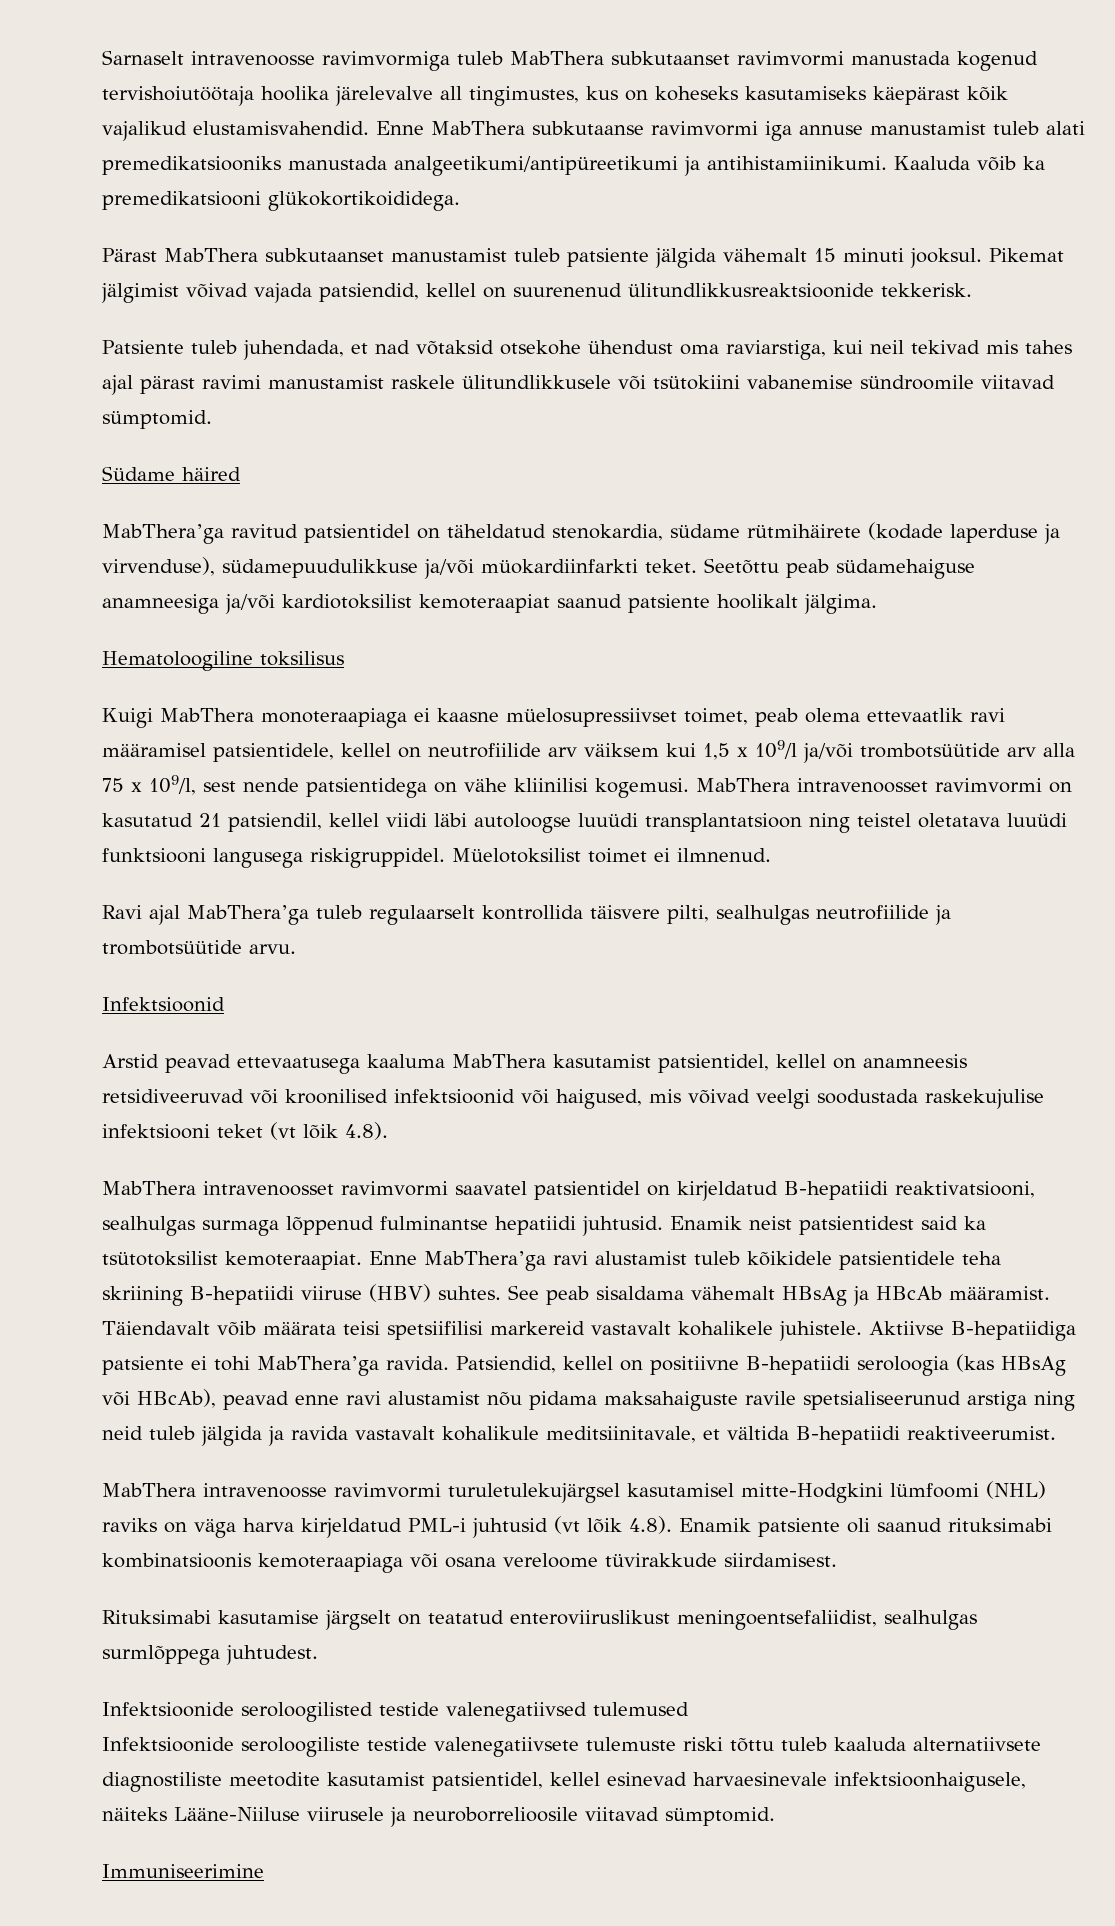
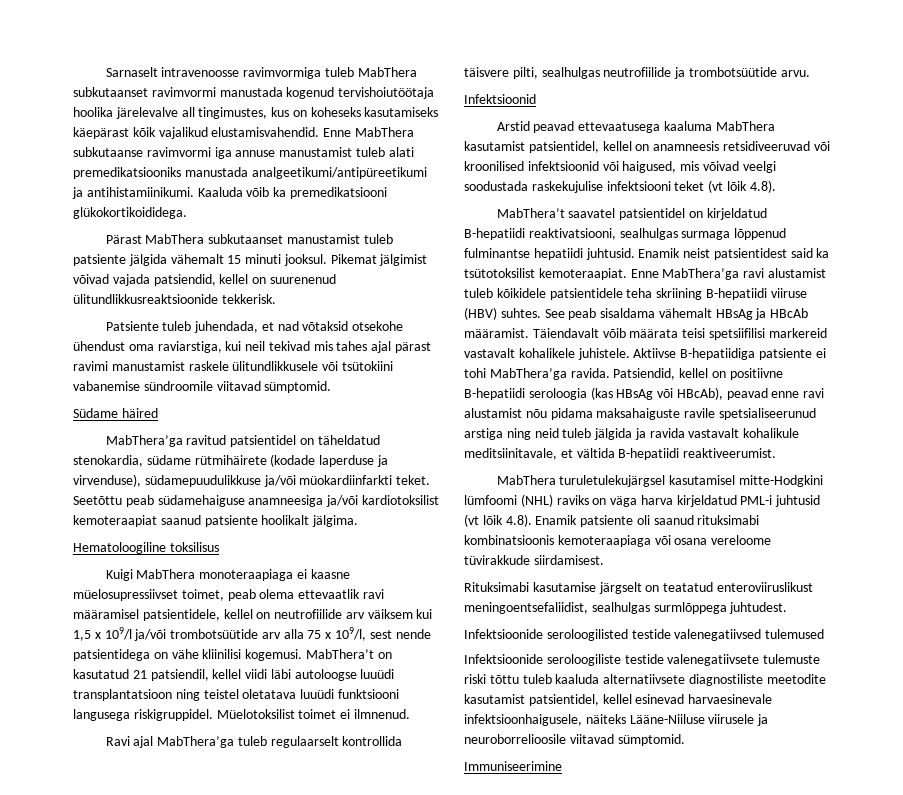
- MabThera intravenoosset ravimvormi on kasutatud 21 patsiendil, kellel viidi läbi autoloogse luuüdi transplantatsioon ning teistel oletatava luuüdi funktsiooni langusega riskigruppidel.
+ MabThera’t on kasutatud 21 patsiendil, kellel viidi läbi autoloogse luuüdi transplantatsioon ning teistel oletatava luuüdi funktsiooni langusega riskigruppidel.
- MabThera intravenoosset ravimvormi saavatel patsientidel on kirjeldatud B-hepatiidi reaktivatsiooni, sealhulgas surmaga lõppenud fulminantse hepatiidi juhtusid.
+ MabThera’t saavatel patsientidel on kirjeldatud B-hepatiidi reaktivatsiooni, sealhulgas surmaga lõppenud fulminantse hepatiidi juhtusid.
- MabThera intravenoosse ravimvormi turuletulekujärgsel kasutamisel mitte-Hodgkini lümfoomi (NHL) raviks on väga harva kirjeldatud PML-i juhtusid (vt lõik 4.8). Enamik patsiente oli saanud rituksimabi kombinatsioonis kemoteraapiaga või osana vereloome tüvirakkude siirdamisest.
+ MabThera turuletulekujärgsel kasutamisel mitte-Hodgkini lümfoomi (NHL) raviks on väga harva kirjeldatud PML-i juhtusid (vt lõik 4.8). Enamik patsiente oli saanud rituksimabi kombinatsioonis kemoteraapiaga või osana vereloome tüvirakkude siirdamisest.

